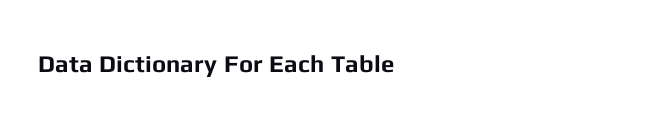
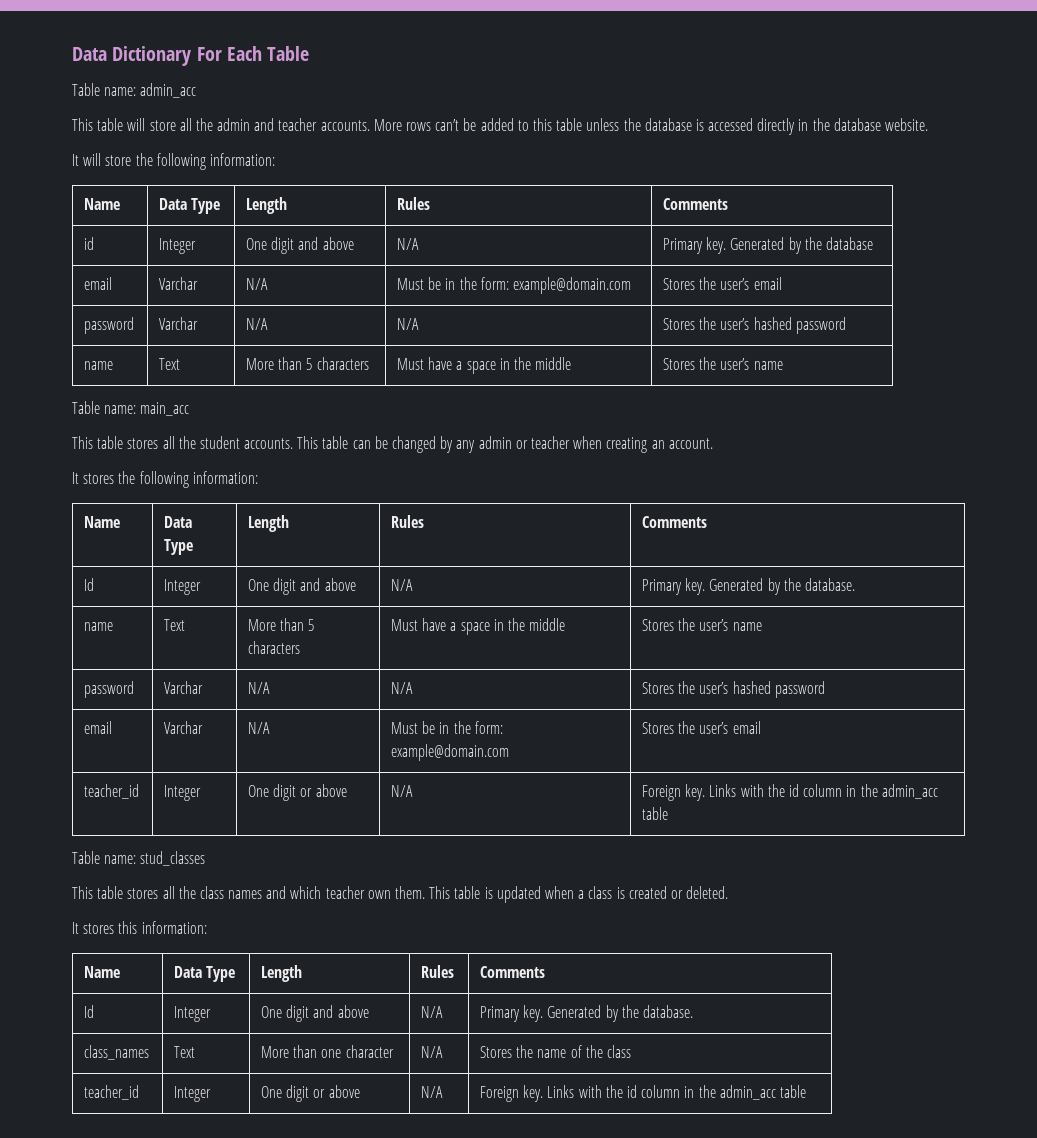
+ Table name: admin_acc
+ This table will store all the admin and teacher accounts. More rows can’t be added to this table unless the database is accessed directly in the database website.
+ It will store the following information:
+ Name | Data Type | Length | Rules | Comments
+ id | Integer | One digit and above | N/A | Primary key. Generated by the database
+ email | Varchar | N/A | Must be in the form: example@domain.com | Stores the user’s email
+ password | Varchar | N/A | N/A | Stores the user’s hashed password
+ name | Text | More than 5 characters | Must have a space in the middle | Stores the user’s name
+ Table name: main_acc
+ This table stores all the student accounts. This table can be changed by any admin or teacher when creating an account.
+ It stores the following information:
+ Name | Data Type | Length | Rules | Comments
+ Id | Integer | One digit and above | N/A | Primary key. Generated by the database.
+ name | Text | More than 5 characters | Must have a space in the middle | Stores the user’s name
+ password | Varchar | N/A | N/A | Stores the user’s hashed password
+ email | Varchar | N/A | Must be in the form: example@domain.com | Stores the user’s email
+ teacher_id | Integer | One digit or above | N/A | Foreign key. Links with the id column in the admin_acc table
+ Table name: stud_classes
+ This table stores all the class names and which teacher own them. This table is updated when a class is created or deleted.
+ It stores this information:
+ Name | Data Type | Length | Rules | Comments
+ Id | Integer | One digit and above | N/A | Primary key. Generated by the database.
+ class_names | Text | More than one character | N/A | Stores the name of the class
+ teacher_id | Integer | One digit or above | N/A | Foreign key. Links with the id column in the admin_acc table

